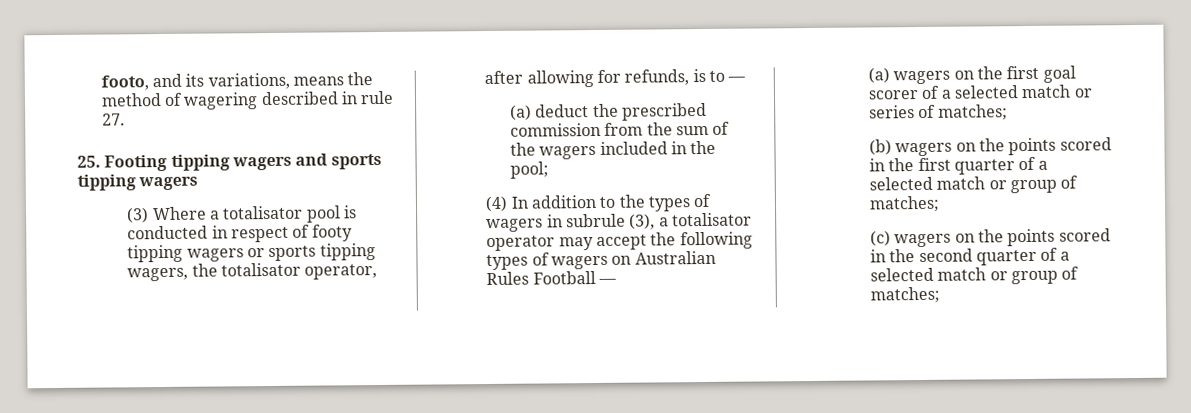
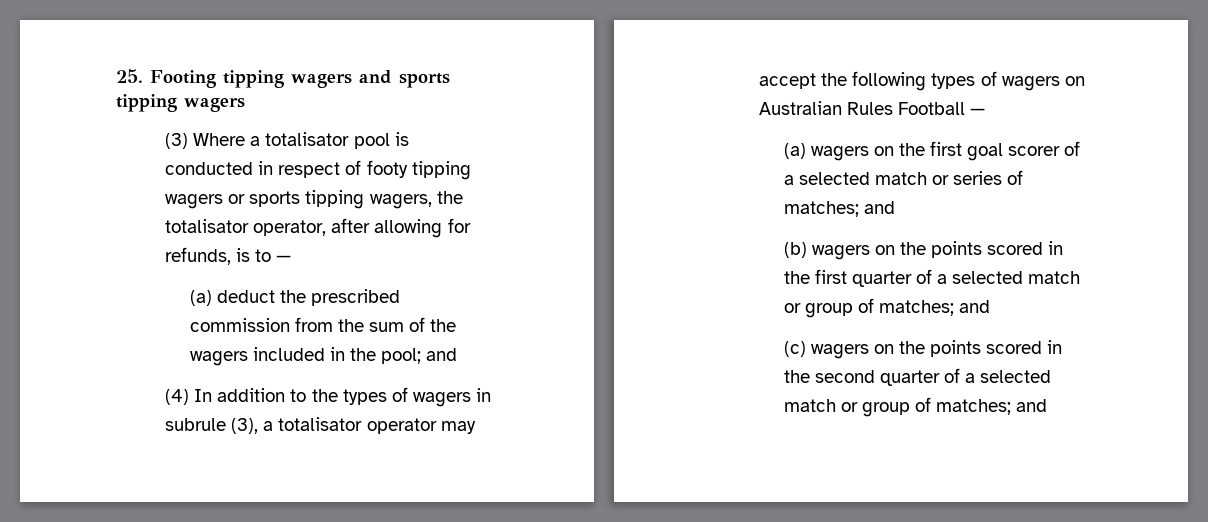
- footo, and its variations, means the method of wagering described in rule 27.
- (a) deduct the prescribed commission from the sum of the wagers included in the pool;
+ (a) deduct the prescribed commission from the sum of the wagers included in the pool; and
- (a) wagers on the first goal scorer of a selected match or series of matches;
+ (a) wagers on the first goal scorer of a selected match or series of matches; and
- (b) wagers on the points scored in the first quarter of a selected match or group of matches;
+ (b) wagers on the points scored in the first quarter of a selected match or group of matches; and
- (c) wagers on the points scored in the second quarter of a selected match or group of matches;
+ (c) wagers on the points scored in the second quarter of a selected match or group of matches; and

